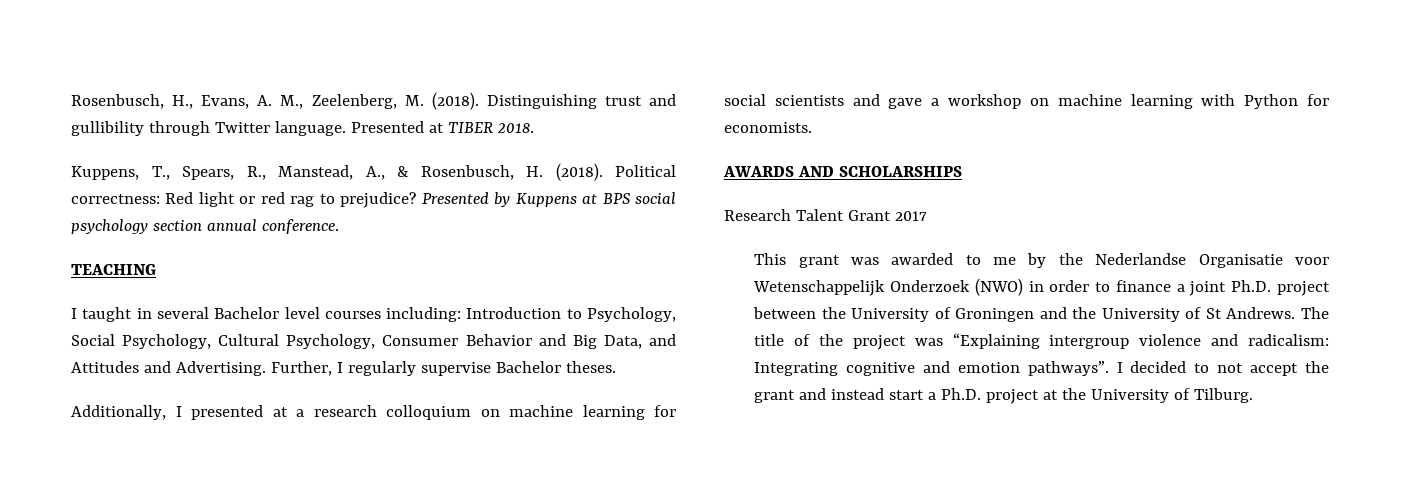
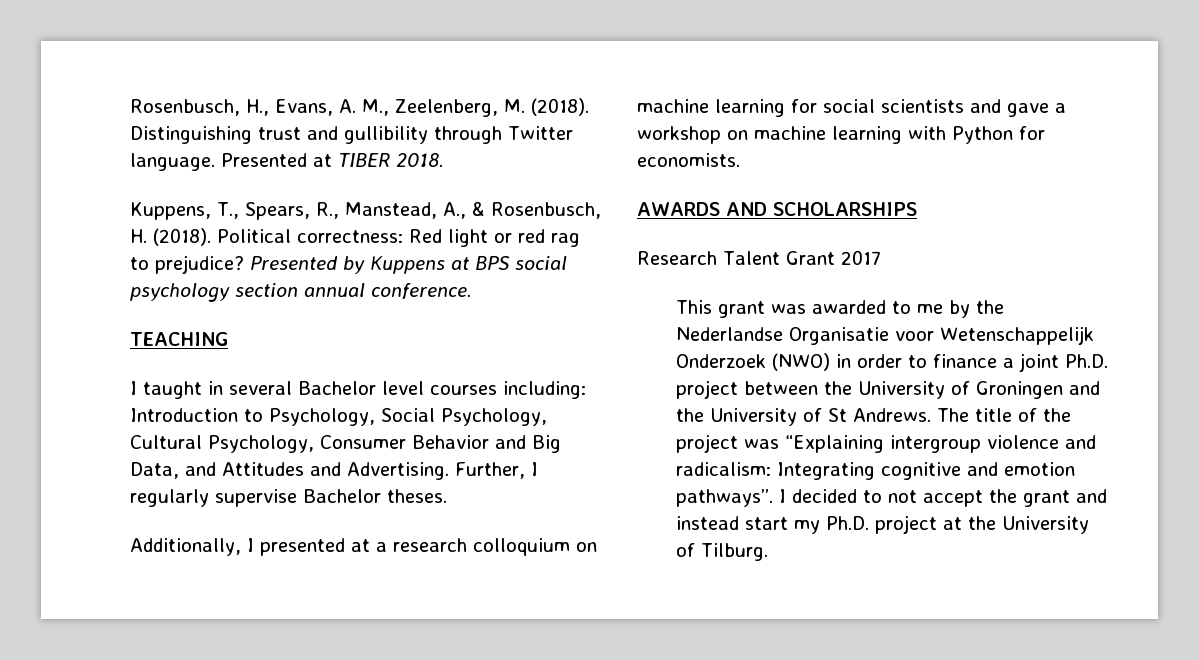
- I decided to not accept the grant and instead start a Ph.D. project at the University of Tilburg.
+ I decided to not accept the grant and instead start my Ph.D. project at the University of Tilburg.

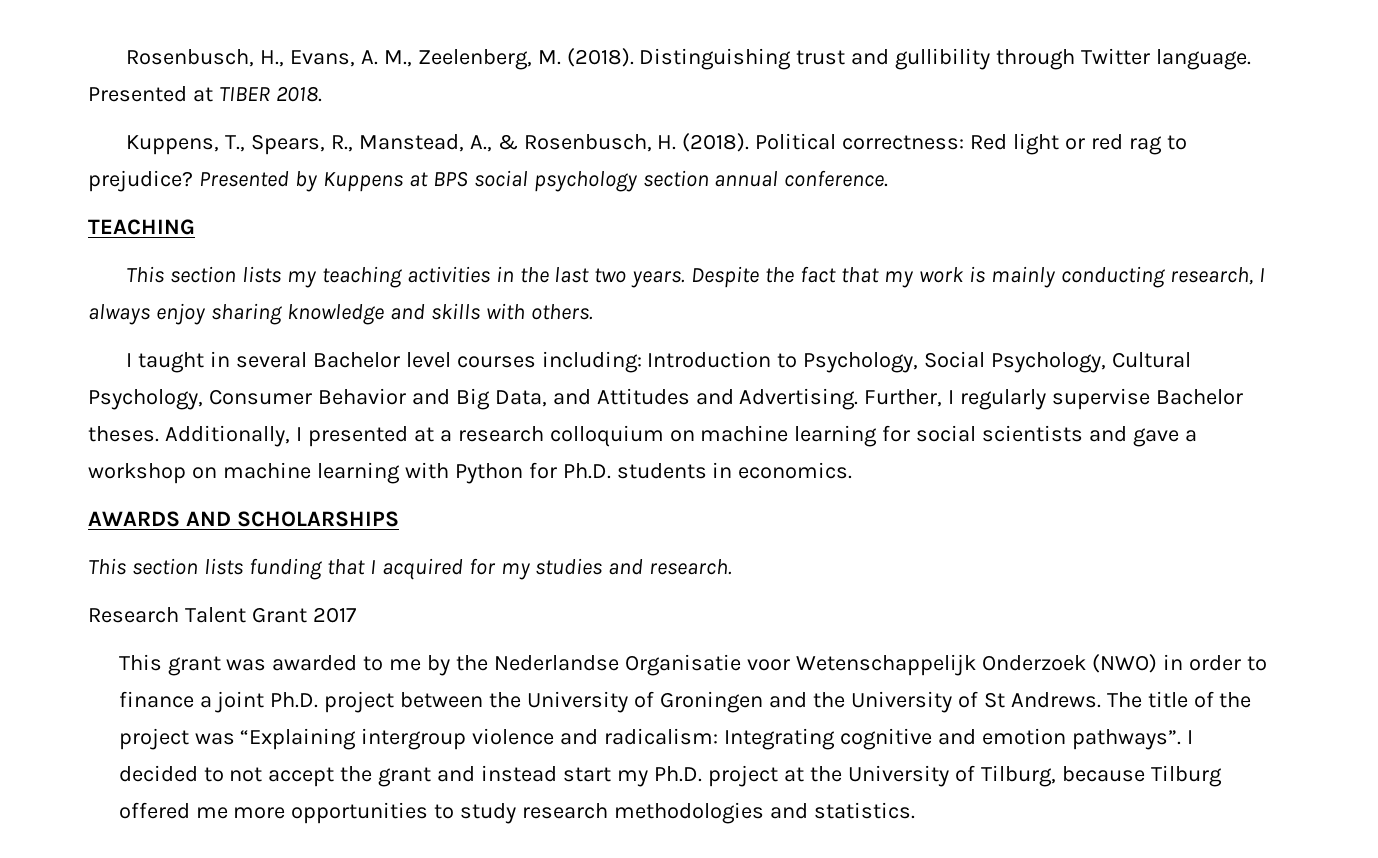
+ This section lists my teaching activities in the last two years. Despite the fact that my work is mainly conducting research, I always enjoy sharing knowledge and skills with others.
- Further, I regularly supervise Bachelor theses.
- Additionally, I presented at a research colloquium on machine learning for social scientists and gave a workshop on machine learning with Python for economists.
+ Further, I regularly supervise Bachelor theses. Additionally, I presented at a research colloquium on machine learning for social scientists and gave a workshop on machine learning with Python for Ph.D. students in economics.
+ This section lists funding that I acquired for my studies and research.
- I decided to not accept the grant and instead start my Ph.D. project at the University of Tilburg.
+ I decided to not accept the grant and instead start my Ph.D. project at the University of Tilburg, because Tilburg offered me more opportunities to study research methodologies and statistics.

